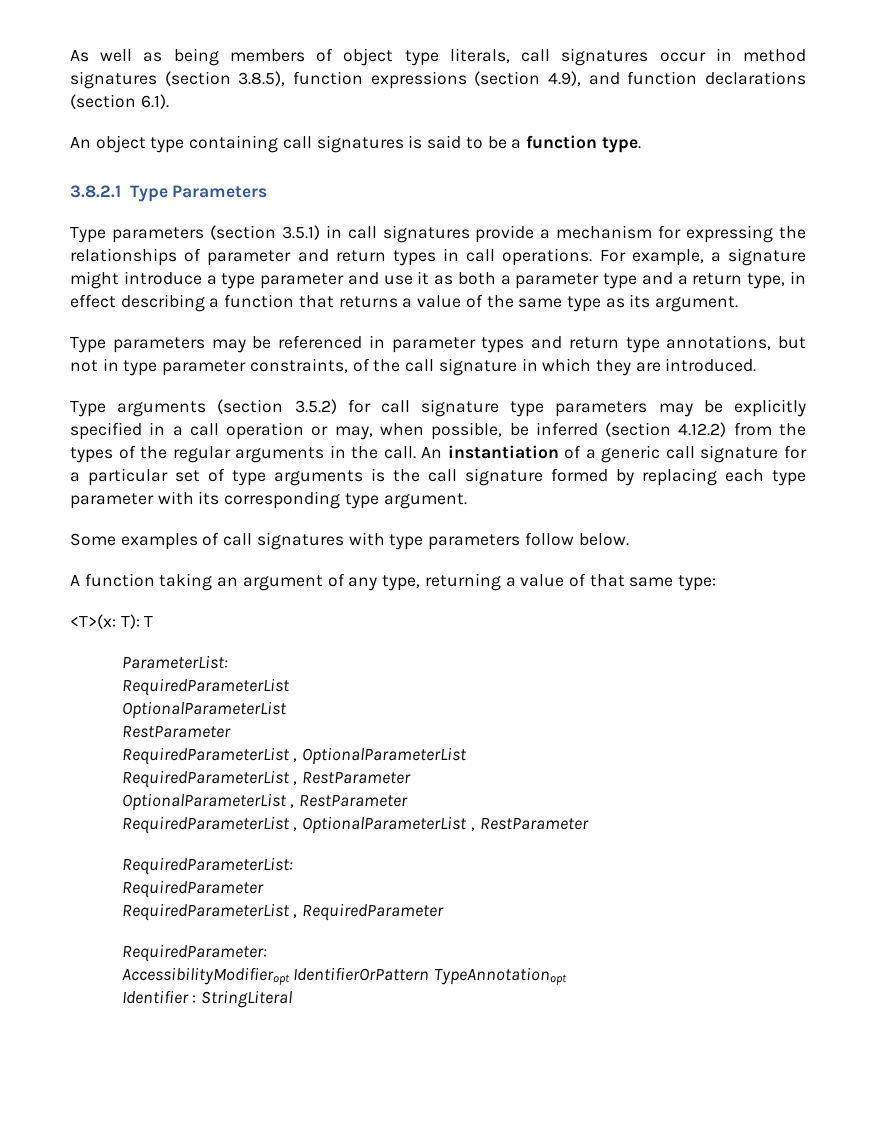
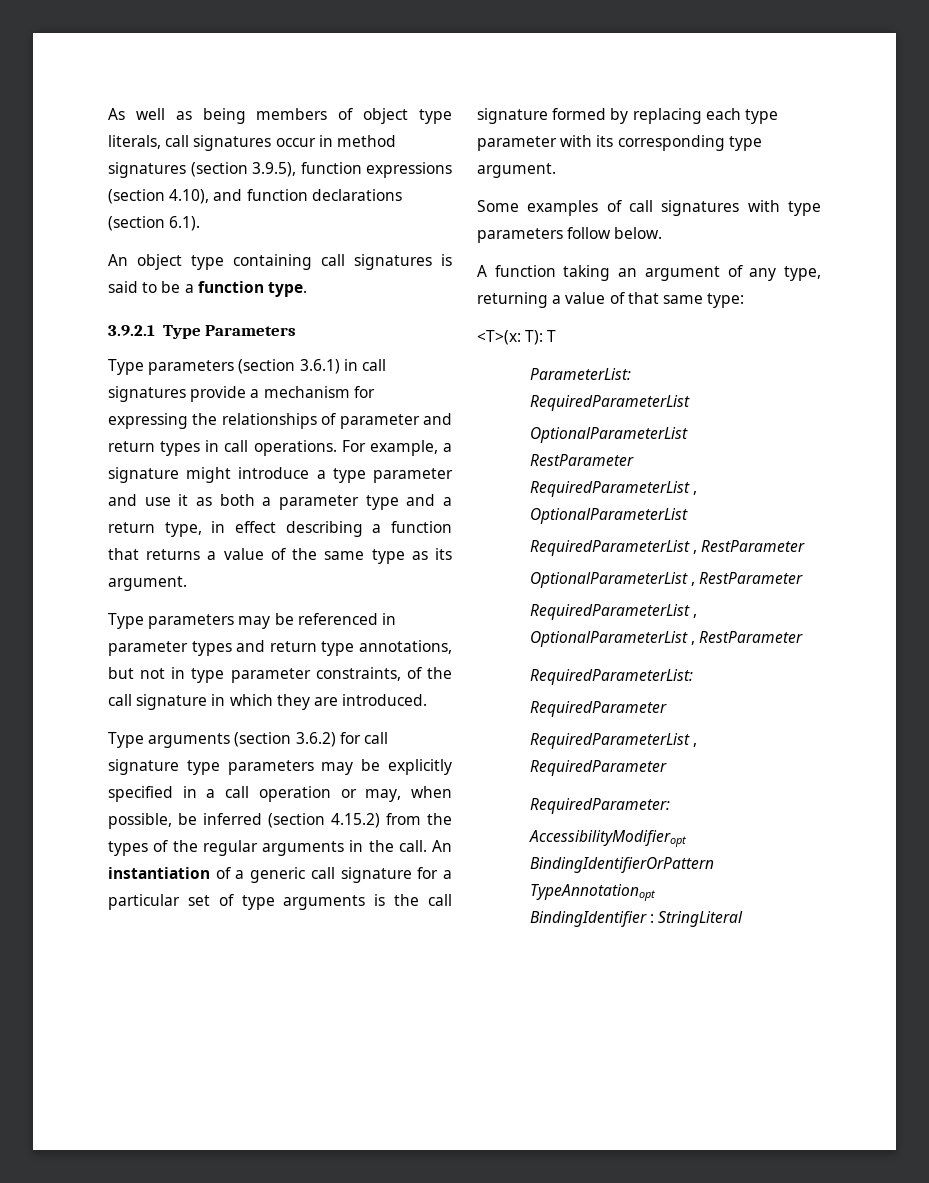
- As well as being members of object type literals, call signatures occur in method signatures (section 3.8.5), function expressions (section 4.9), and function declarations (section 6.1).
+ As well as being members of object type literals, call signatures occur in method signatures (section 3.9.5), function expressions (section 4.10), and function declarations (section 6.1).
- 3.8.2.1 Type Parameters
+ 3.9.2.1 Type Parameters
- Type parameters (section 3.5.1) in call signatures provide a mechanism for expressing the relationships of parameter and return types in call operations.
+ Type parameters (section 3.6.1) in call signatures provide a mechanism for expressing the relationships of parameter and return types in call operations.
- Type arguments (section 3.5.2) for call signature type parameters may be explicitly specified in a call operation or may, when possible, be inferred (section 4.12.2) from the types of the regular arguments in the call.
+ Type arguments (section 3.6.2) for call signature type parameters may be explicitly specified in a call operation or may, when possible, be inferred (section 4.15.2) from the types of the regular arguments in the call.
- AccessibilityModifieropt IdentifierOrPattern TypeAnnotationopt
+ AccessibilityModifieropt BindingIdentifierOrPattern TypeAnnotationopt
- Identifier : StringLiteral
+ BindingIdentifier : StringLiteral

